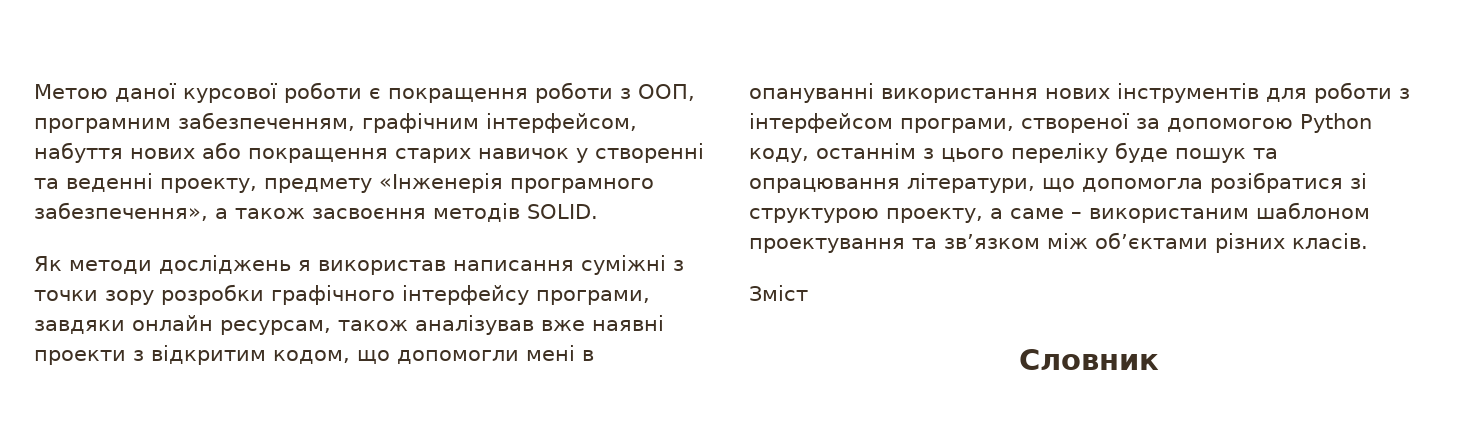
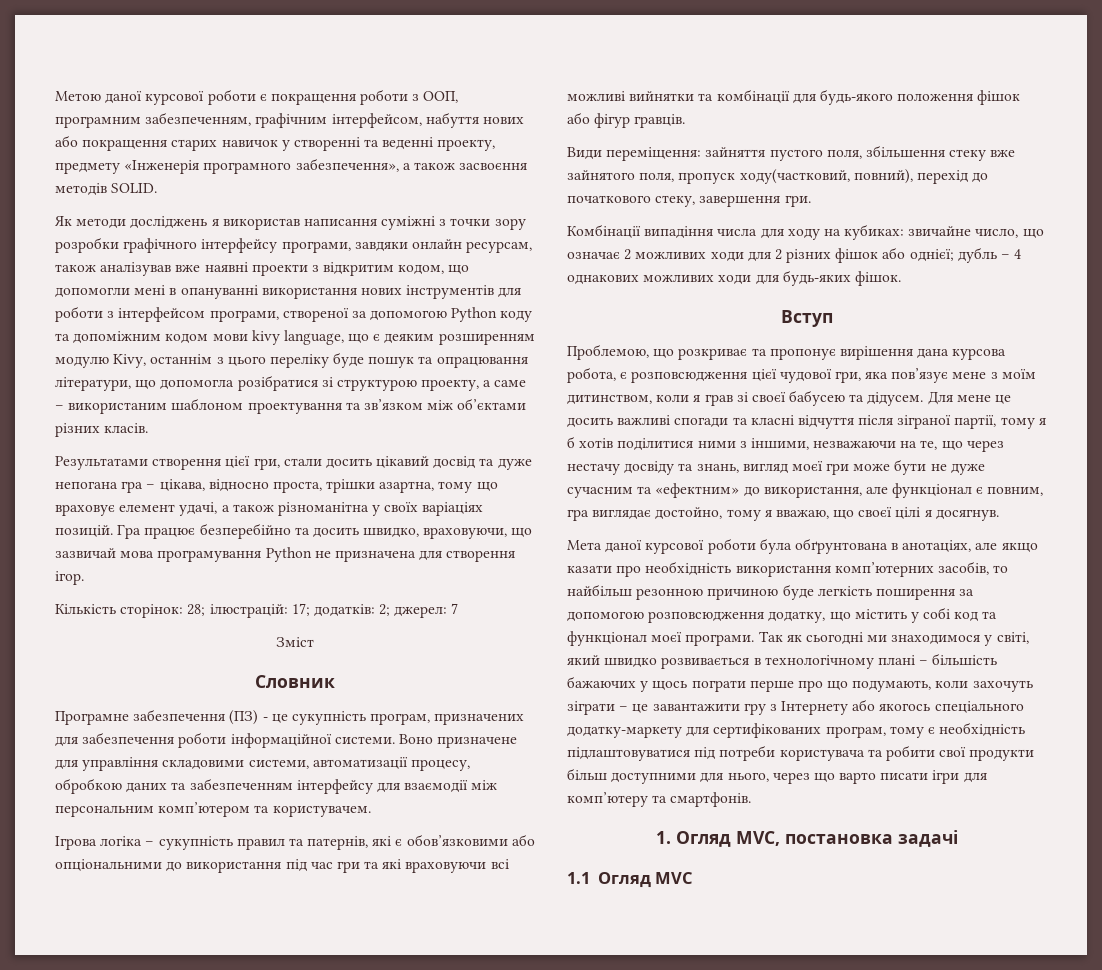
- Як методи досліджень я використав написання суміжні з точки зору розробки графічного інтерфейсу програми, завдяки онлайн ресурсам, також аналізував вже наявні проекти з відкритим кодом, що допомогли мені в опануванні використання нових інструментів для роботи з інтерфейсом програми, створеної за допомогою Python коду, останнім з цього переліку буде пошук та опрацювання літератури, що допомогла розібратися зі структурою проекту, а саме – використаним шаблоном проектування та зв’язком між об’єктами різних класів.
+ Як методи досліджень я використав написання суміжні з точки зору розробки графічного інтерфейсу програми, завдяки онлайн ресурсам, також аналізував вже наявні проекти з відкритим кодом, що допомогли мені в опануванні використання нових інструментів для роботи з інтерфейсом програми, створеної за допомогою Python коду та допоміжним кодом мови kivy language, що є деяким розширенням модулю Kivy, останнім з цього переліку буде пошук та опрацювання літератури, що допомогла розібратися зі структурою проекту, а саме – використаним шаблоном проектування та зв’язком між об’єктами різних класів.
+ Результатами створення цієї гри, стали досить цікавий досвід та дуже непогана гра – цікава, відносно проста, трішки азартна, тому що враховує елемент удачі, а також різноманітна у своїх варіаціях позицій. Гра працює безперебійно та досить швидко, враховуючи, що зазвичай мова програмування Python не призначена для створення ігор.
+ Кількість сторінок: 28; ілюстрацій: 17; додатків: 2; джерел: 7
  Зміст
  Словник
+ Програмне забезпечення (ПЗ) - це сукупність програм, призначених для забезпечення роботи інформаційної системи. Воно призначене для управління складовими системи, автоматизації процесу, обробкою даних та забезпеченням інтерфейсу для взаємодії між персональним комп’ютером та користувачем.
+ Ігрова логіка – сукупність правил та патернів, які є обов’язковими або опціональними до використання під час гри та які враховуючи всі можливі вийнятки та комбінації для будь-якого положення фішок або фігур гравців.
+ Види переміщення: зайняття пустого поля, збільшення стеку вже зайнятого поля, пропуск ходу(частковий, повний), перехід до початкового стеку, завершення гри.
+ Комбінації випадіння числа для ходу на кубиках: звичайне число, що означає 2 можливих ходи для 2 різних фішок або однієї; дубль – 4 однакових можливих ходи для будь-яких фішок.
+ Вступ
+ Проблемою, що розкриває та пропонує вирішення дана курсова робота, є розповсюдження цієї чудової гри, яка пов’язує мене з моїм дитинством, коли я грав зі своєї бабусею та дідусем. Для мене це досить важливі спогади та класні відчуття після зіграної партії, тому я б хотів поділитися ними з іншими, незважаючи на те, що через нестачу досвіду та знань, вигляд моєї гри може бути не дуже сучасним та «ефектним» до використання, але функціонал є повним, гра виглядає достойно, тому я вважаю, що своєї цілі я досягнув.
+ Мета даної курсової роботи була обґрунтована в анотаціях, але якщо казати про необхідність використання комп’ютерних засобів, то найбільш резонною причиною буде легкість поширення за допомогою розповсюдження додатку, що містить у собі код та функціонал моєї програми. Так як сьогодні ми знаходимося у світі, який швидко розвивається в технологічному плані – більшість бажаючих у щось пограти перше про що подумають, коли захочуть зіграти – це завантажити гру з Інтернету або якогось спеціального додатку-маркету для сертифікованих програм, тому є необхідність підлаштовуватися під потреби користувача та робити свої продукти більш доступними для нього, через що варто писати ігри для комп’ютеру та смартфонів.
+ 1. Огляд MVC, постановка задачі
+ 1.1 Огляд MVC

